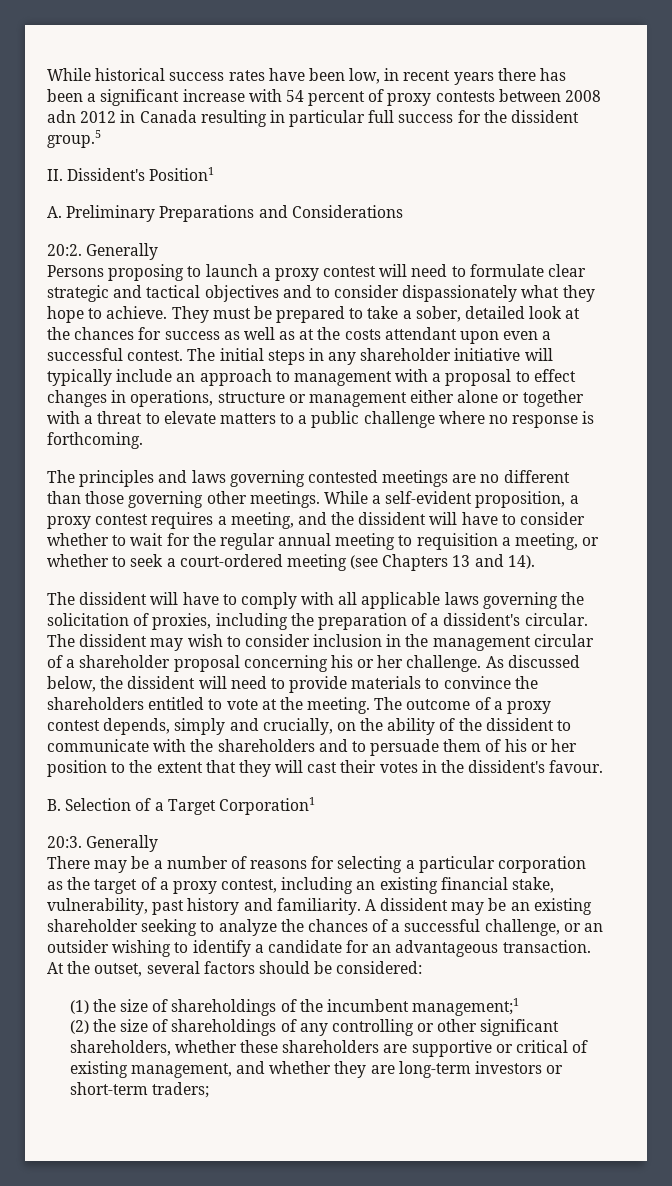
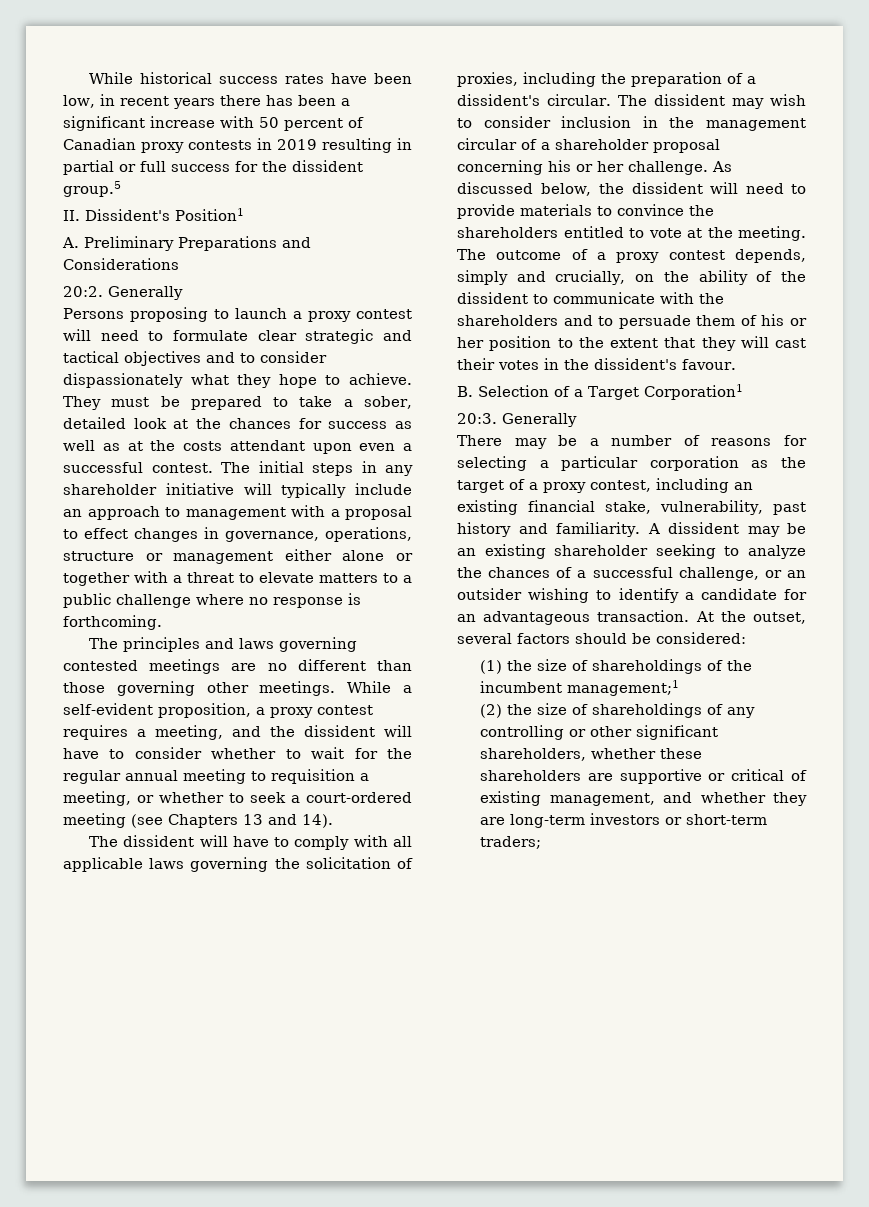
- While historical success rates have been low, in recent years there has been a significant increase with 54 percent of proxy contests between 2008 adn 2012 in Canada resulting in particular full success for the dissident group.5
+ While historical success rates have been low, in recent years there has been a significant increase with 50 percent of Canadian proxy contests in 2019 resulting in partial or full success for the dissident group.5
- The initial steps in any shareholder initiative will typically include an approach to management with a proposal to effect changes in operations, structure or management either alone or together with a threat to elevate matters to a public challenge where no response is forthcoming.
+ The initial steps in any shareholder initiative will typically include an approach to management with a proposal to effect changes in governance, operations, structure or management either alone or together with a threat to elevate matters to a public challenge where no response is forthcoming.

